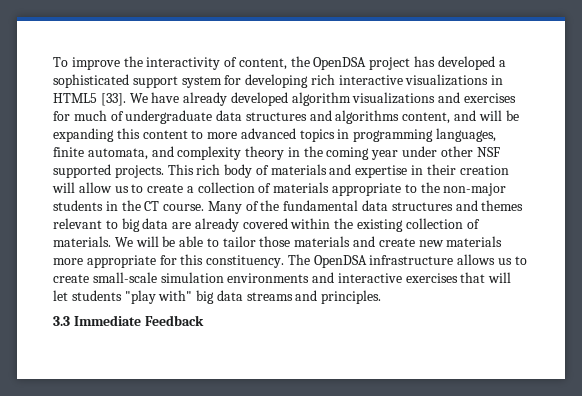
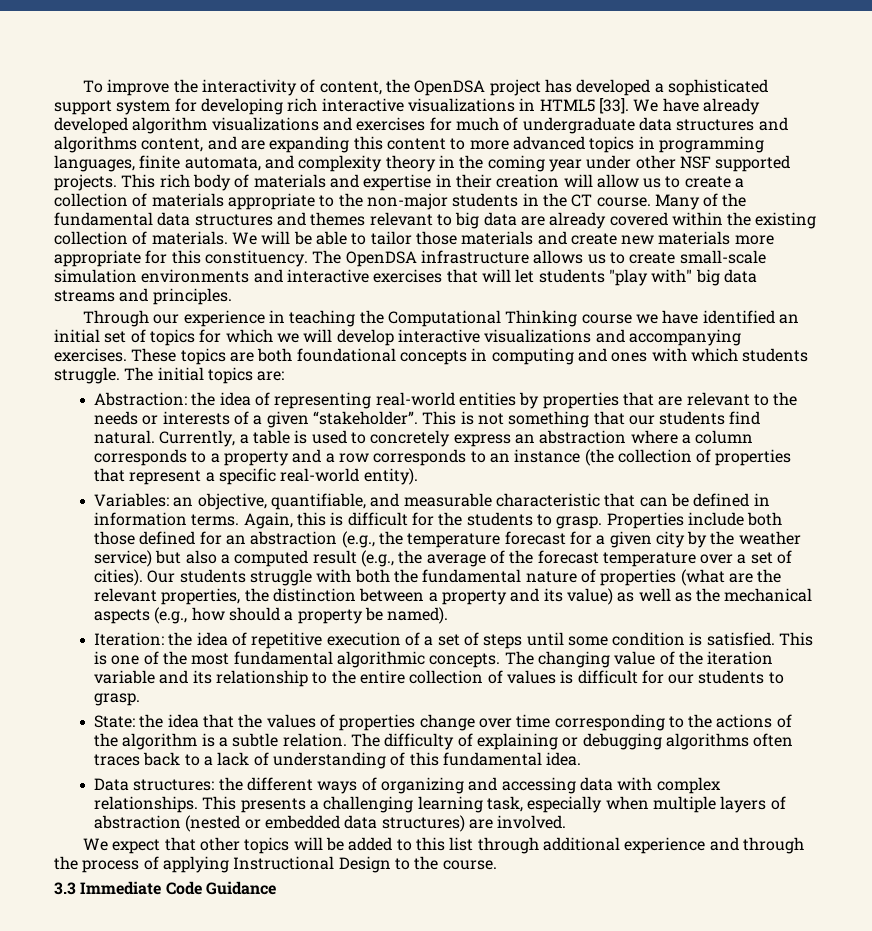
- We have already developed algorithm visualizations and exercises for much of undergraduate data structures and algorithms content, and will be expanding this content to more advanced topics in programming languages, finite automata, and complexity theory in the coming year under other NSF supported projects.
+ We have already developed algorithm visualizations and exercises for much of undergraduate data structures and algorithms content, and are expanding this content to more advanced topics in programming languages, finite automata, and complexity theory in the coming year under other NSF supported projects.
+ Through our experience in teaching the Computational Thinking course we have identified an initial set of topics for which we will develop interactive visualizations and accompanying exercises. These topics are both foundational concepts in computing and ones with which students struggle. The initial topics are:
+ Abstraction: the idea of representing real-world entities by properties that are relevant to the needs or interests of a given “stakeholder”. This is not something that our students find natural. Currently, a table is used to concretely express an abstraction where a column corresponds to a property and a row corresponds to an instance (the collection of properties that represent a specific real-world entity).
+ Variables: an objective, quantifiable, and measurable characteristic that can be defined in information terms. Again, this is difficult for the students to grasp. Properties include both those defined for an abstraction (e.g., the temperature forecast for a given city by the weather service) but also a computed result (e.g., the average of the forecast temperature over a set of cities). Our students struggle with both the fundamental nature of properties (what are the relevant properties, the distinction between a property and its value) as well as the mechanical aspects (e.g., how should a property be named).
+ Iteration: the idea of repetitive execution of a set of steps until some condition is satisfied. This is one of the most fundamental algorithmic concepts. The changing value of the iteration variable and its relationship to the entire collection of values is difficult for our students to grasp.
+ State: the idea that the values of properties change over time corresponding to the actions of the algorithm is a subtle relation. The difficulty of explaining or debugging algorithms often traces back to a lack of understanding of this fundamental idea.
+ Data structures: the different ways of organizing and accessing data with complex relationships. This presents a challenging learning task, especially when multiple layers of abstraction (nested or embedded data structures) are involved.
+ We expect that other topics will be added to this list through additional experience and through the process of applying Instructional Design to the course.
- 3.3 Immediate Feedback
+ 3.3 Immediate Code Guidance

